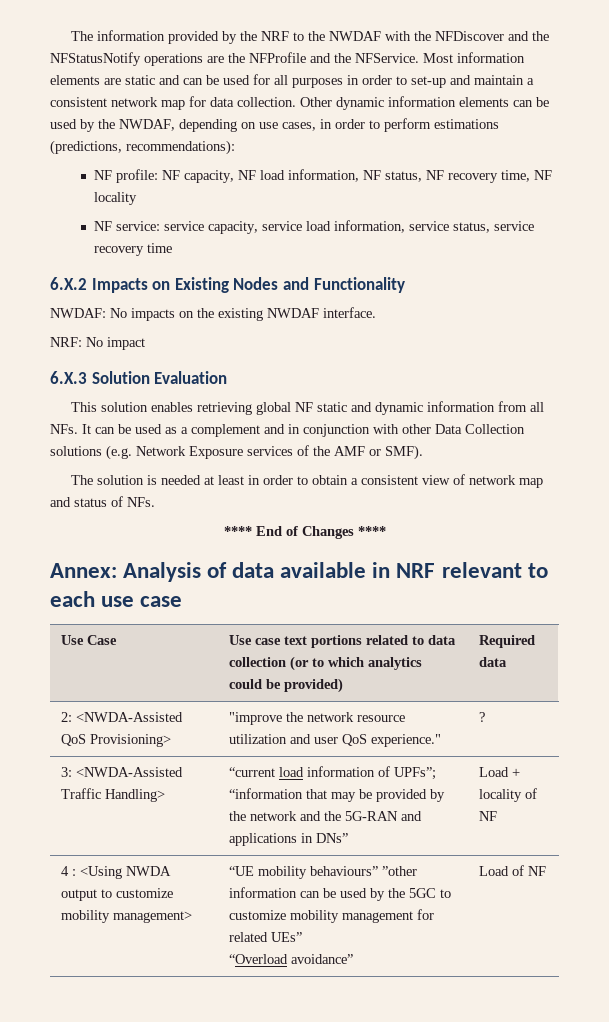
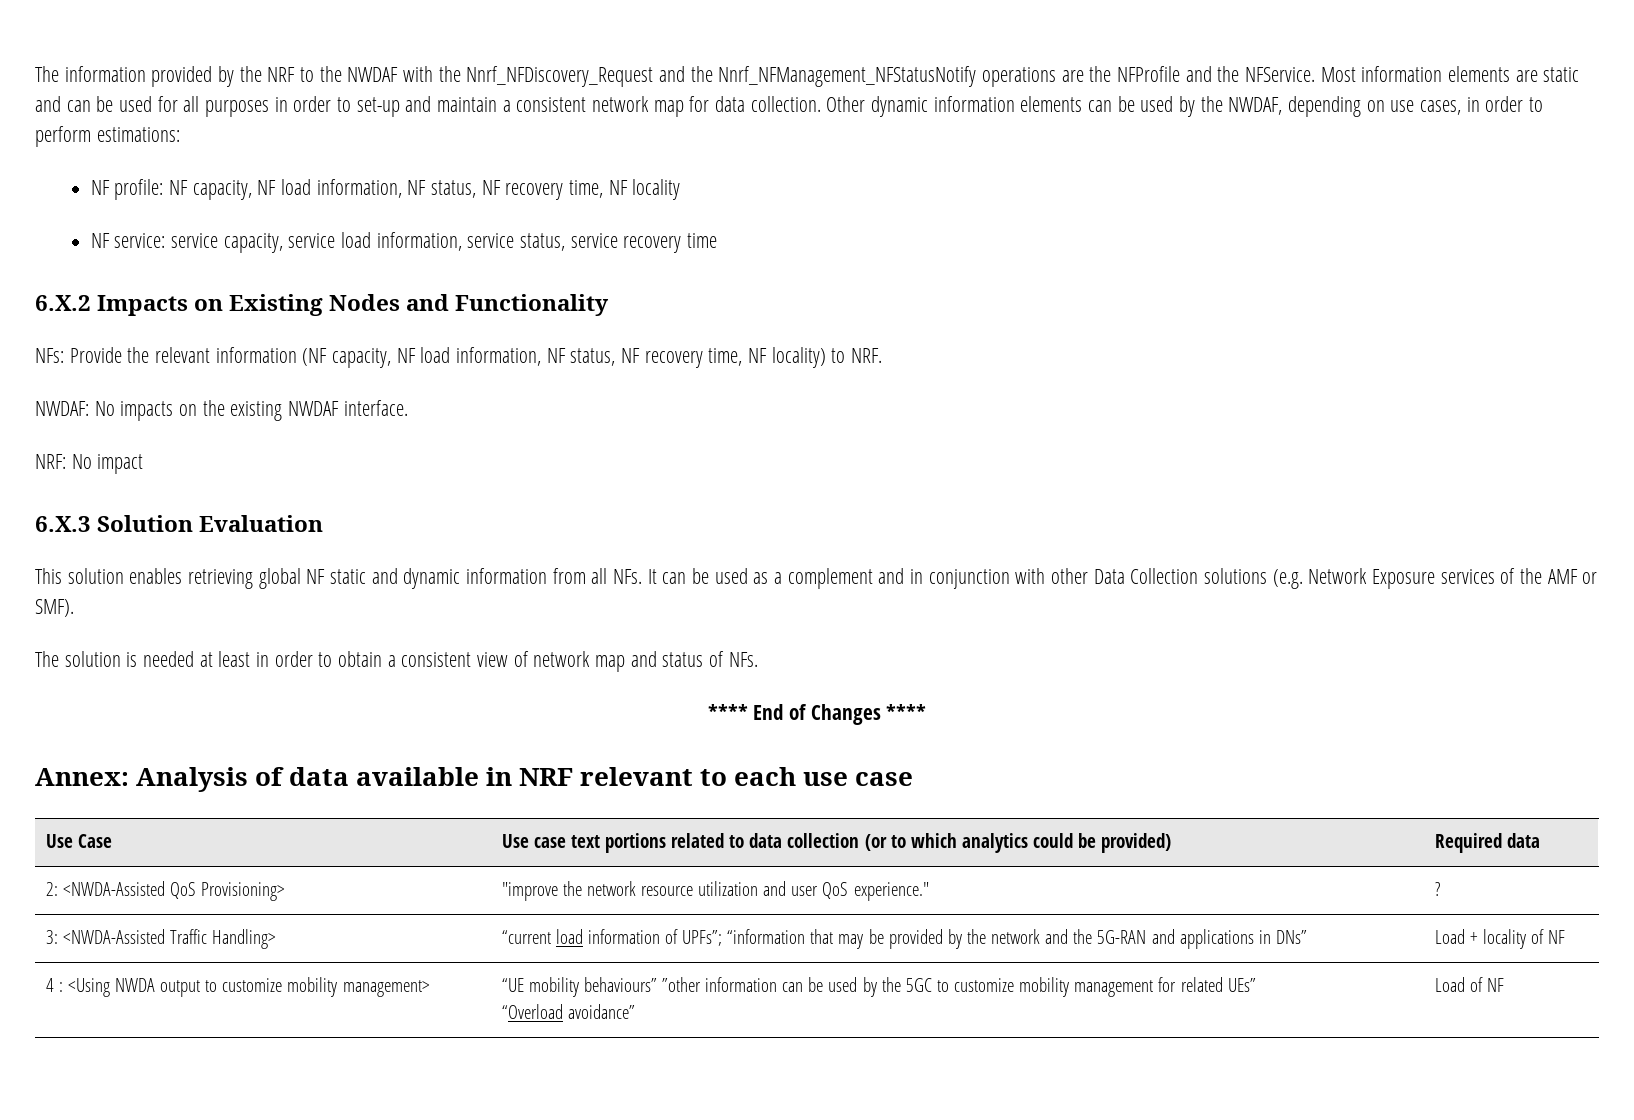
- The information provided by the NRF to the NWDAF with the NFDiscover and the NFStatusNotify operations are the NFProfile and the NFService.
+ The information provided by the NRF to the NWDAF with the Nnrf_NFDiscovery_Request and the Nnrf_NFManagement_NFStatusNotify operations are the NFProfile and the NFService.
- Other dynamic information elements can be used by the NWDAF, depending on use cases, in order to perform estimations (predictions, recommendations):
+ Other dynamic information elements can be used by the NWDAF, depending on use cases, in order to perform estimations:
+ NFs: Provide the relevant information (NF capacity, NF load information, NF status, NF recovery time, NF locality) to NRF.

